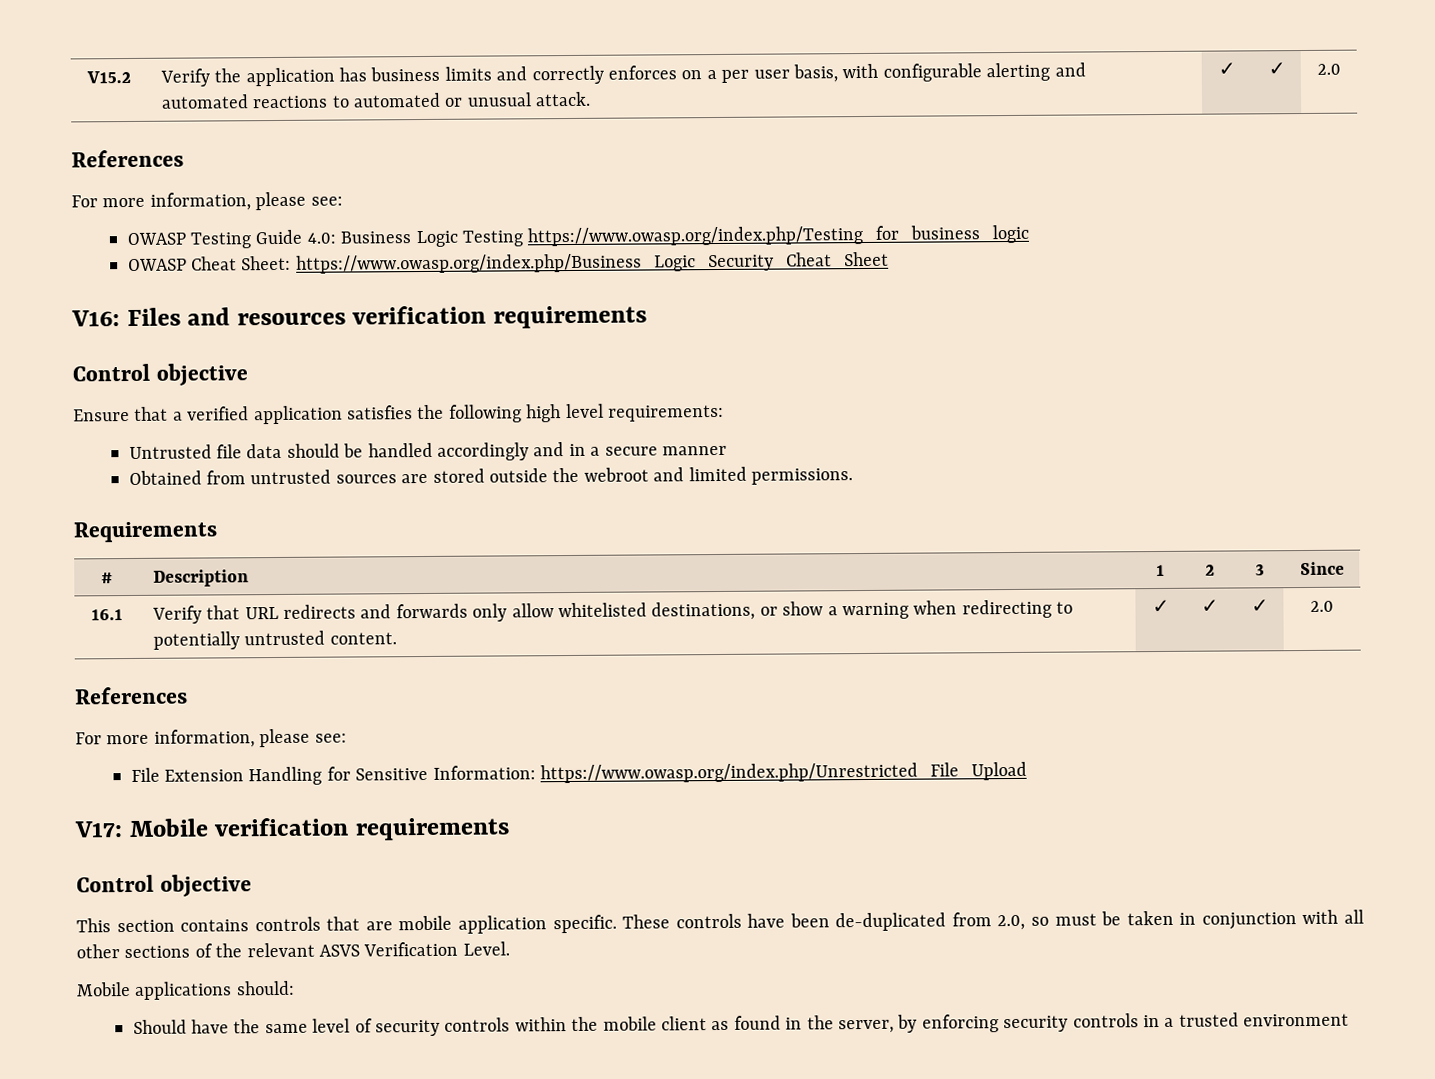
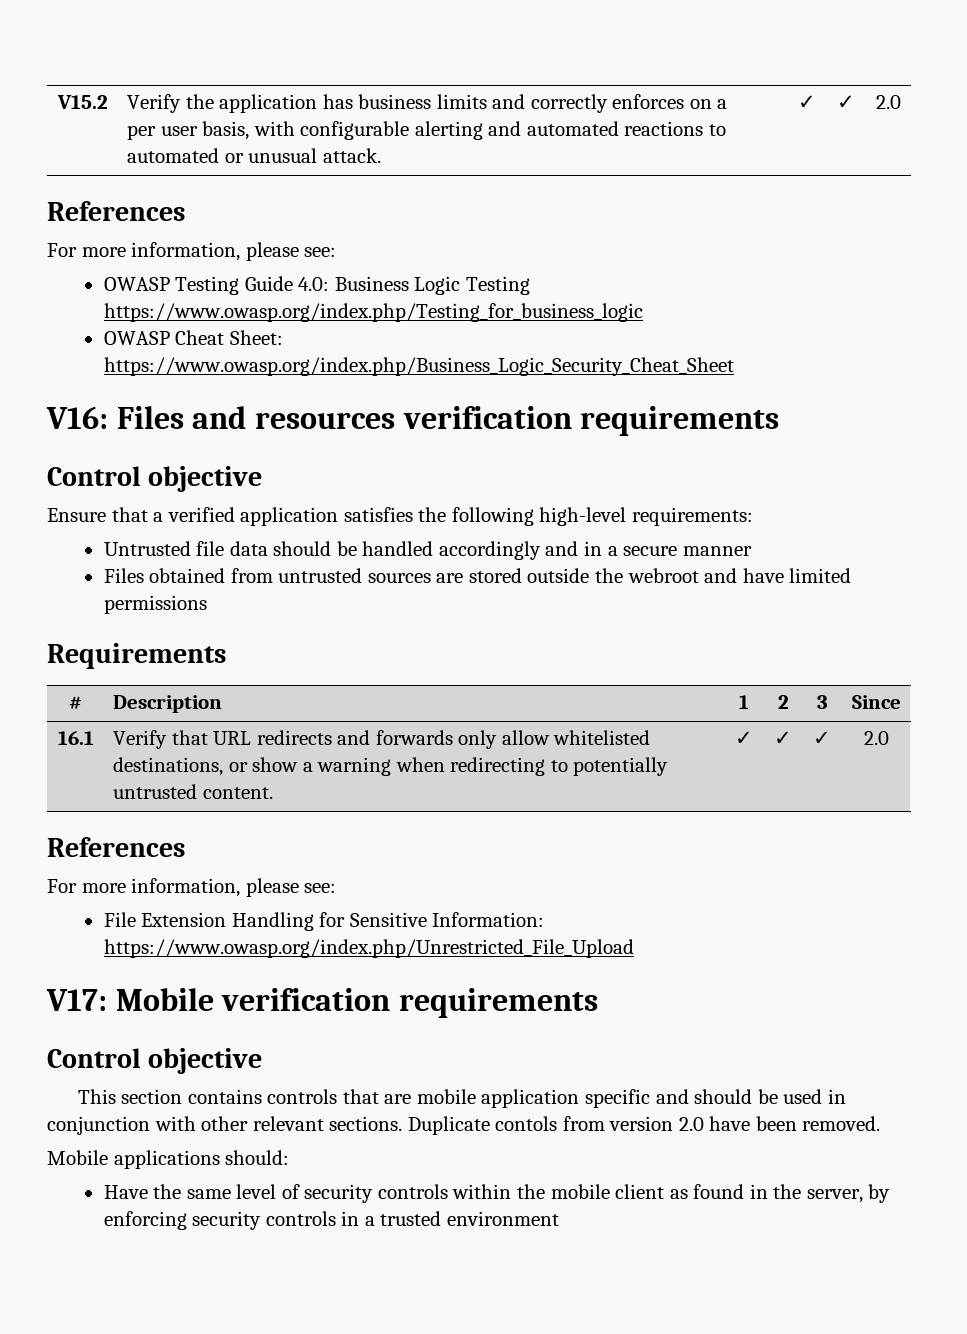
- Ensure that a verified application satisfies the following high level requirements:
+ Ensure that a verified application satisfies the following high-level requirements:
- Obtained from untrusted sources are stored outside the webroot and limited permissions.
+ Files obtained from untrusted sources are stored outside the webroot and have limited permissions
- This section contains controls that are mobile application specific. These controls have been de-duplicated from 2.0, so must be taken in conjunction with all other sections of the relevant ASVS Verification Level.
+ This section contains controls that are mobile application specific and should be used in conjunction with other relevant sections. Duplicate contols from version 2.0 have been removed.
- Should have the same level of security controls within the mobile client as found in the server, by enforcing security controls in a trusted environment
+ Have the same level of security controls within the mobile client as found in the server, by enforcing security controls in a trusted environment

